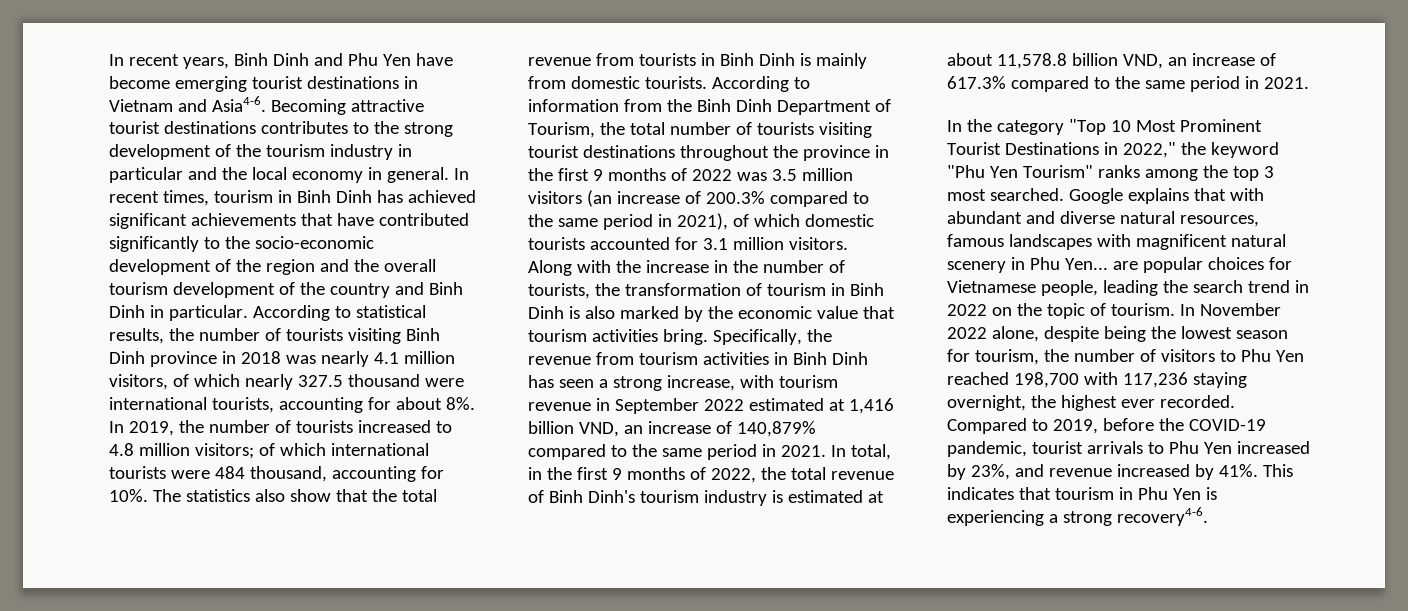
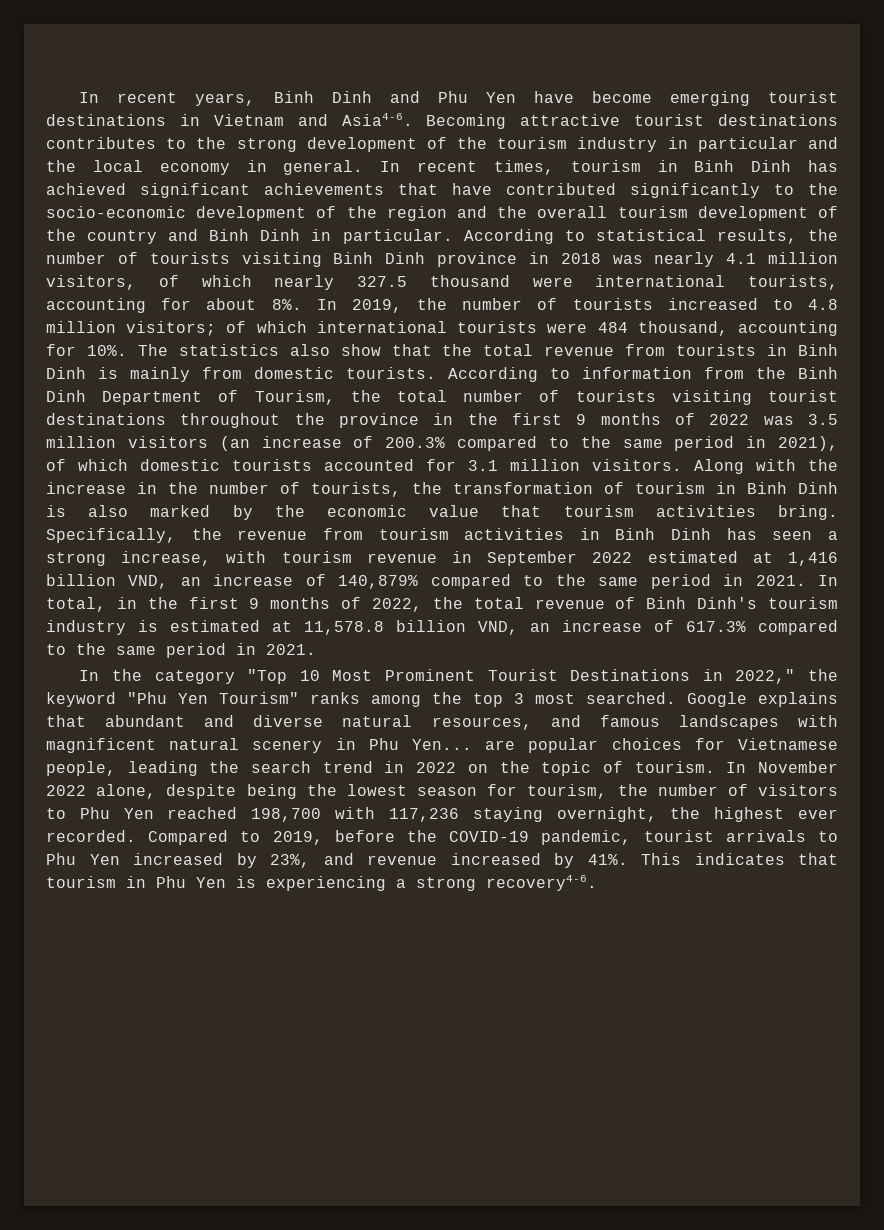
- In total, in the first 9 months of 2022, the total revenue of Binh Dinh's tourism industry is estimated at about 11,578.8 billion VND, an increase of 617.3% compared to the same period in 2021.
+ In total, in the first 9 months of 2022, the total revenue of Binh Dinh's tourism industry is estimated at 11,578.8 billion VND, an increase of 617.3% compared to the same period in 2021.
- Google explains that with abundant and diverse natural resources, famous landscapes with magnificent natural scenery in Phu Yen... are popular choices for Vietnamese people, leading the search trend in 2022 on the topic of tourism.
+ Google explains that abundant and diverse natural resources, and famous landscapes with magnificent natural scenery in Phu Yen... are popular choices for Vietnamese people, leading the search trend in 2022 on the topic of tourism.

